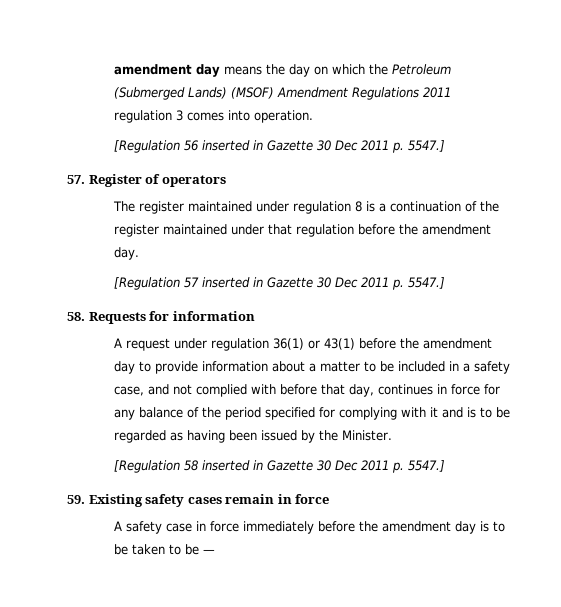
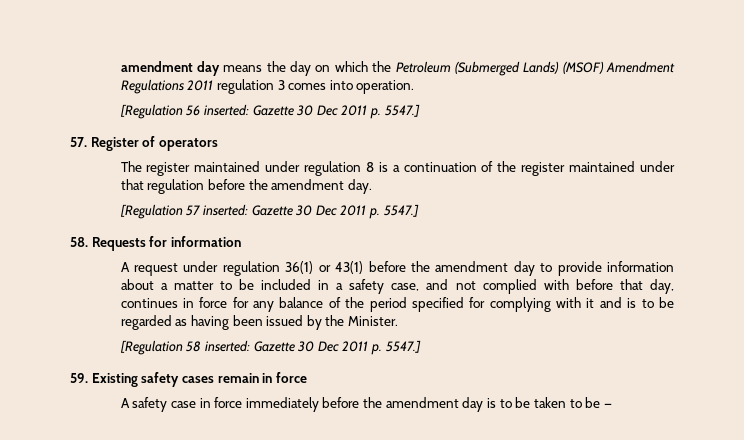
- [Regulation 56 inserted in Gazette 30 Dec 2011 p. 5547.]
+ [Regulation 56 inserted: Gazette 30 Dec 2011 p. 5547.]
- [Regulation 57 inserted in Gazette 30 Dec 2011 p. 5547.]
+ [Regulation 57 inserted: Gazette 30 Dec 2011 p. 5547.]
- [Regulation 58 inserted in Gazette 30 Dec 2011 p. 5547.]
+ [Regulation 58 inserted: Gazette 30 Dec 2011 p. 5547.]

